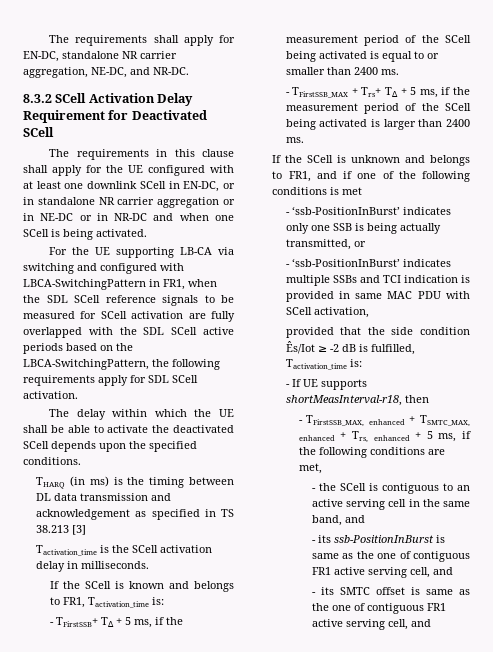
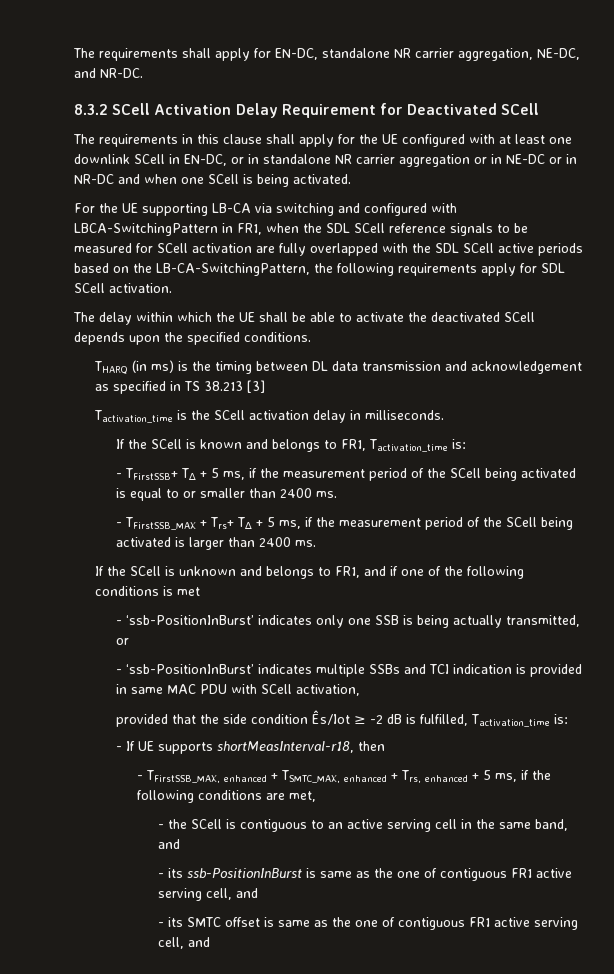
- For the UE supporting LB-CA via switching and configured with LBCA-SwitchingPattern in FR1, when the SDL SCell reference signals to be measured for SCell activation are fully overlapped with the SDL SCell active periods based on the LBCA-SwitchingPattern, the following requirements apply for SDL SCell activation.
+ For the UE supporting LB-CA via switching and configured with LBCA-SwitchingPattern in FR1, when the SDL SCell reference signals to be measured for SCell activation are fully overlapped with the SDL SCell active periods based on the LB-CA-SwitchingPattern, the following requirements apply for SDL SCell activation.

